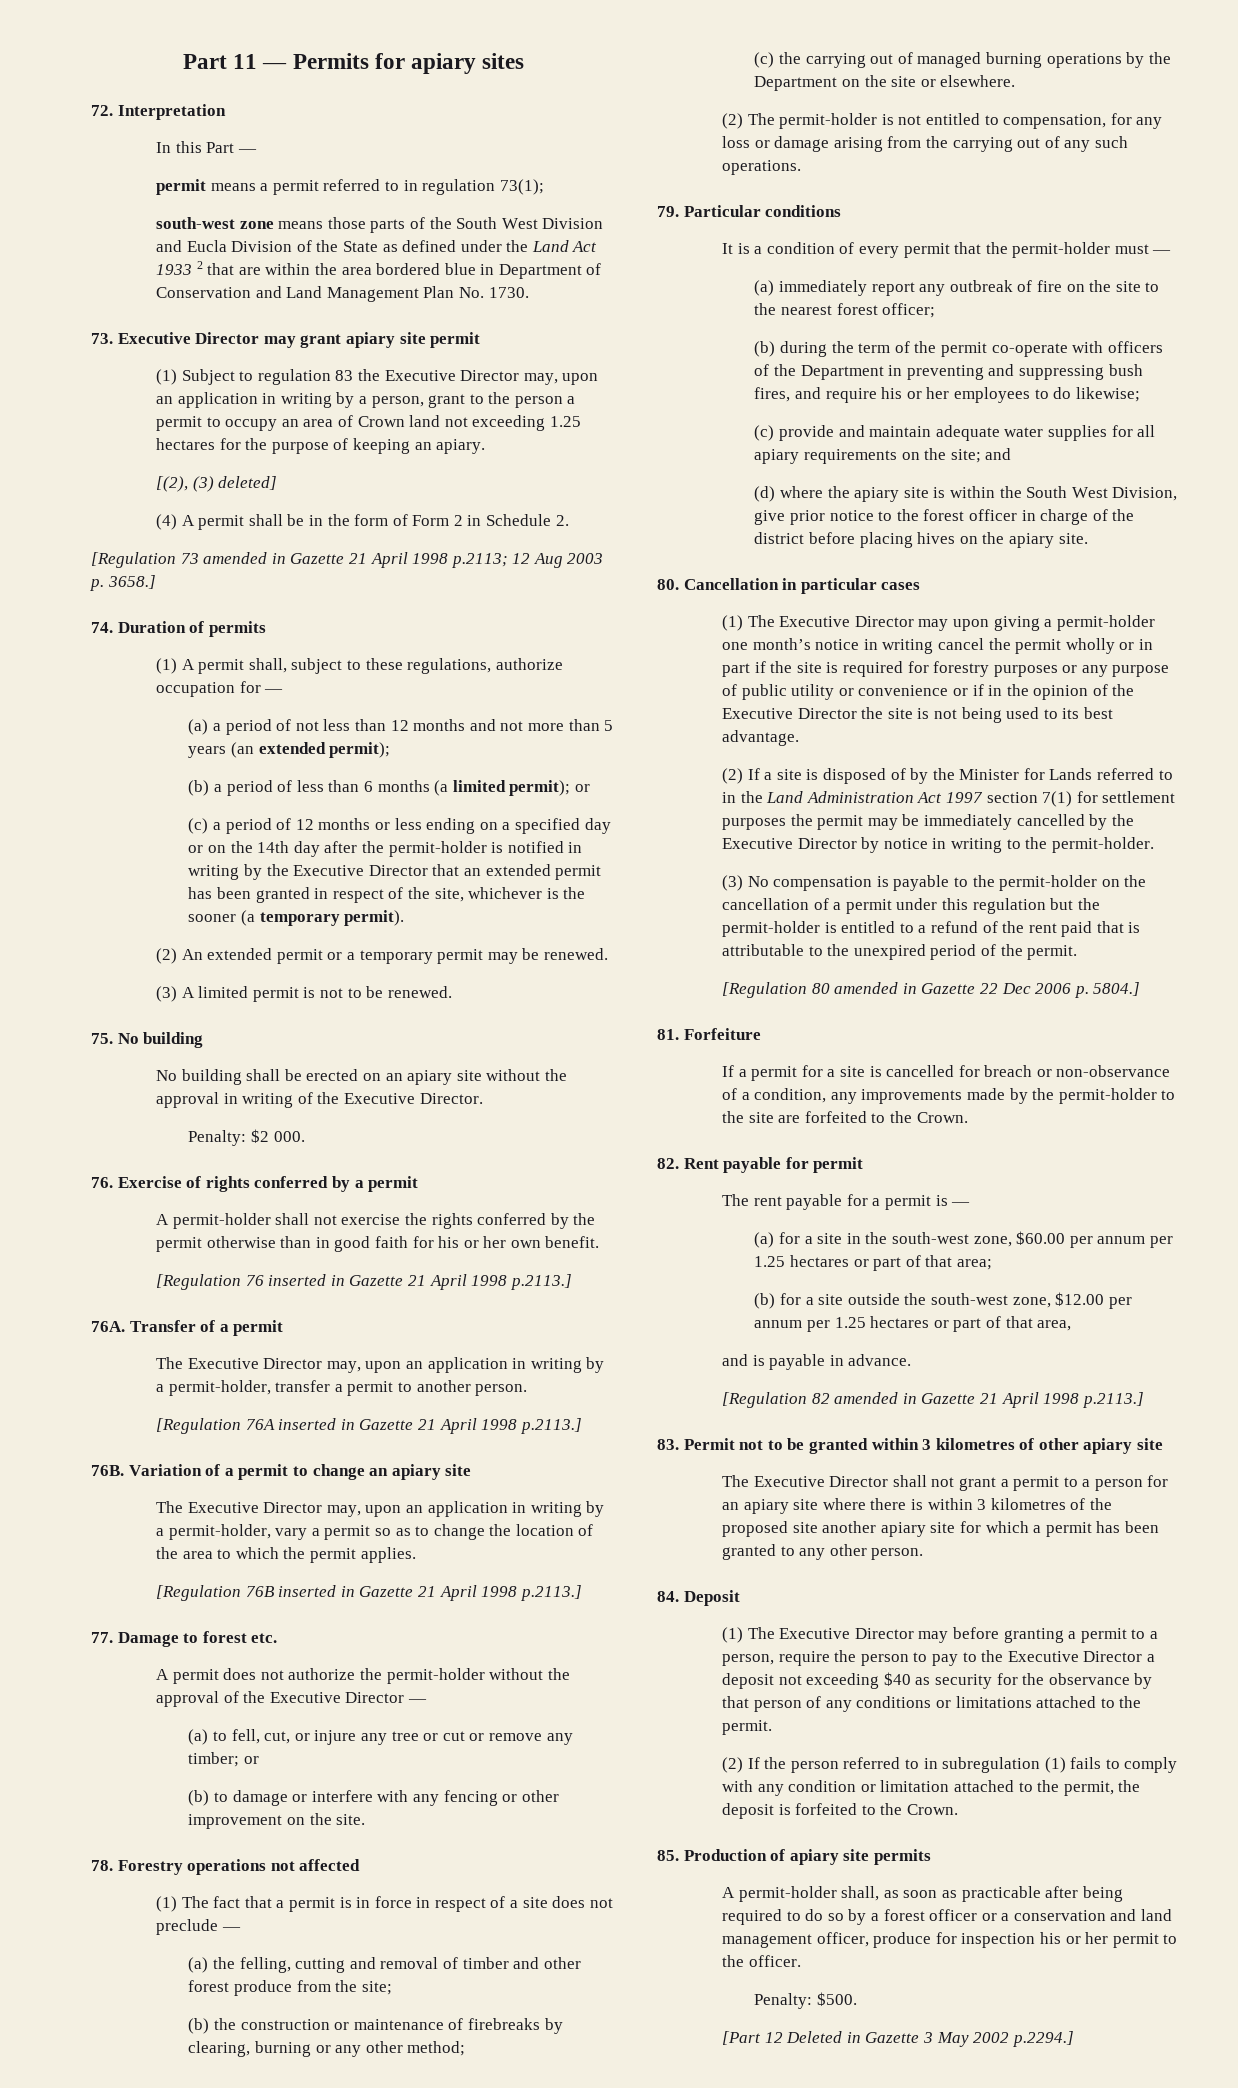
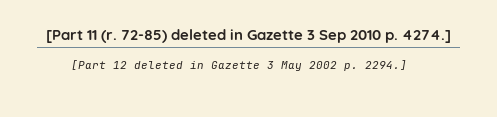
- Part 11 — Permits for apiary sites
- 72. Interpretation
- In this Part —
- permit means a permit referred to in regulation 73(1);
- south-west zone means those parts of the South West Division and Eucla Division of the State as defined under the Land Act 1933 2 that are within the area bordered blue in Department of Conservation and Land Management Plan No. 1730.
- 73. Executive Director may grant apiary site permit
- (1) Subject to regulation 83 the Executive Director may, upon an application in writing by a person, grant to the person a permit to occupy an area of Crown land not exceeding 1.25 hectares for the purpose of keeping an apiary.
- [(2), (3) deleted]
- (4) A permit shall be in the form of Form 2 in Schedule 2.
- [Regulation 73 amended in Gazette 21 April 1998 p.2113; 12 Aug 2003 p. 3658.]
- 74. Duration of permits
- (1) A permit shall, subject to these regulations, authorize occupation for —
- (a) a period of not less than 12 months and not more than 5 years (an extended permit);
- (b) a period of less than 6 months (a limited permit); or
- (c) a period of 12 months or less ending on a specified day or on the 14th day after the permit-holder is notified in writing by the Executive Director that an extended permit has been granted in respect of the site, whichever is the sooner (a temporary permit).
- (2) An extended permit or a temporary permit may be renewed.
- (3) A limited permit is not to be renewed.
- 75. No building
- No building shall be erected on an apiary site without the approval in writing of the Executive Director.
- Penalty: $2 000.
- 76. Exercise of rights conferred by a permit
- A permit-holder shall not exercise the rights conferred by the permit otherwise than in good faith for his or her own benefit.
- [Regulation 76 inserted in Gazette 21 April 1998 p.2113.]
- 76A. Transfer of a permit
- The Executive Director may, upon an application in writing by a permit-holder, transfer a permit to another person.
- [Regulation 76A inserted in Gazette 21 April 1998 p.2113.]
- 76B. Variation of a permit to change an apiary site
- The Executive Director may, upon an application in writing by a permit-holder, vary a permit so as to change the location of the area to which the permit applies.
- [Regulation 76B inserted in Gazette 21 April 1998 p.2113.]
- 77. Damage to forest etc.
- A permit does not authorize the permit-holder without the approval of the Executive Director —
- (a) to fell, cut, or injure any tree or cut or remove any timber; or
- (b) to damage or interfere with any fencing or other improvement on the site.
- 78. Forestry operations not affected
- (1) The fact that a permit is in force in respect of a site does not preclude —
- (a) the felling, cutting and removal of timber and other forest produce from the site;
- (b) the construction or maintenance of firebreaks by clearing, burning or any other method;
- (c) the carrying out of managed burning operations by the Department on the site or elsewhere.
- (2) The permit-holder is not entitled to compensation, for any loss or damage arising from the carrying out of any such operations.
- 79. Particular conditions
- It is a condition of every permit that the permit-holder must —
- (a) immediately report any outbreak of fire on the site to the nearest forest officer;
- (b) during the term of the permit co-operate with officers of the Department in preventing and suppressing bush fires, and require his or her employees to do likewise;
- (c) provide and maintain adequate water supplies for all apiary requirements on the site; and
- (d) where the apiary site is within the South West Division, give prior notice to the forest officer in charge of the district before placing hives on the apiary site.
- 80. Cancellation in particular cases
- (1) The Executive Director may upon giving a permit-holder one month’s notice in writing cancel the permit wholly or in part if the site is required for forestry purposes or any purpose of public utility or convenience or if in the opinion of the Executive Director the site is not being used to its best advantage.
- (2) If a site is disposed of by the Minister for Lands referred to in the Land Administration Act 1997 section 7(1) for settlement purposes the permit may be immediately cancelled by the Executive Director by notice in writing to the permit-holder.
- (3) No compensation is payable to the permit-holder on the cancellation of a permit under this regulation but the permit-holder is entitled to a refund of the rent paid that is attributable to the unexpired period of the permit.
- [Regulation 80 amended in Gazette 22 Dec 2006 p. 5804.]
- 81. Forfeiture
- If a permit for a site is cancelled for breach or non-observance of a condition, any improvements made by the permit-holder to the site are forfeited to the Crown.
- 82. Rent payable for permit
- The rent payable for a permit is —
- (a) for a site in the south-west zone, $60.00 per annum per 1.25 hectares or part of that area;
- (b) for a site outside the south-west zone, $12.00 per annum per 1.25 hectares or part of that area,
- and is payable in advance.
- [Regulation 82 amended in Gazette 21 April 1998 p.2113.]
- 83. Permit not to be granted within 3 kilometres of other apiary site
- The Executive Director shall not grant a permit to a person for an apiary site where there is within 3 kilometres of the proposed site another apiary site for which a permit has been granted to any other person.
- 84. Deposit
- (1) The Executive Director may before granting a permit to a person, require the person to pay to the Executive Director a deposit not exceeding $40 as security for the observance by that person of any conditions or limitations attached to the permit.
- (2) If the person referred to in subregulation (1) fails to comply with any condition or limitation attached to the permit, the deposit is forfeited to the Crown.
- 85. Production of apiary site permits
- A permit-holder shall, as soon as practicable after being required to do so by a forest officer or a conservation and land management officer, produce for inspection his or her permit to the officer.
- Penalty: $500.
+ [Part 11 (r. 72-85) deleted in Gazette 3 Sep 2010 p. 4274.]
- [Part 12 Deleted in Gazette 3 May 2002 p.2294.]
+ [Part 12 deleted in Gazette 3 May 2002 p. 2294.]

